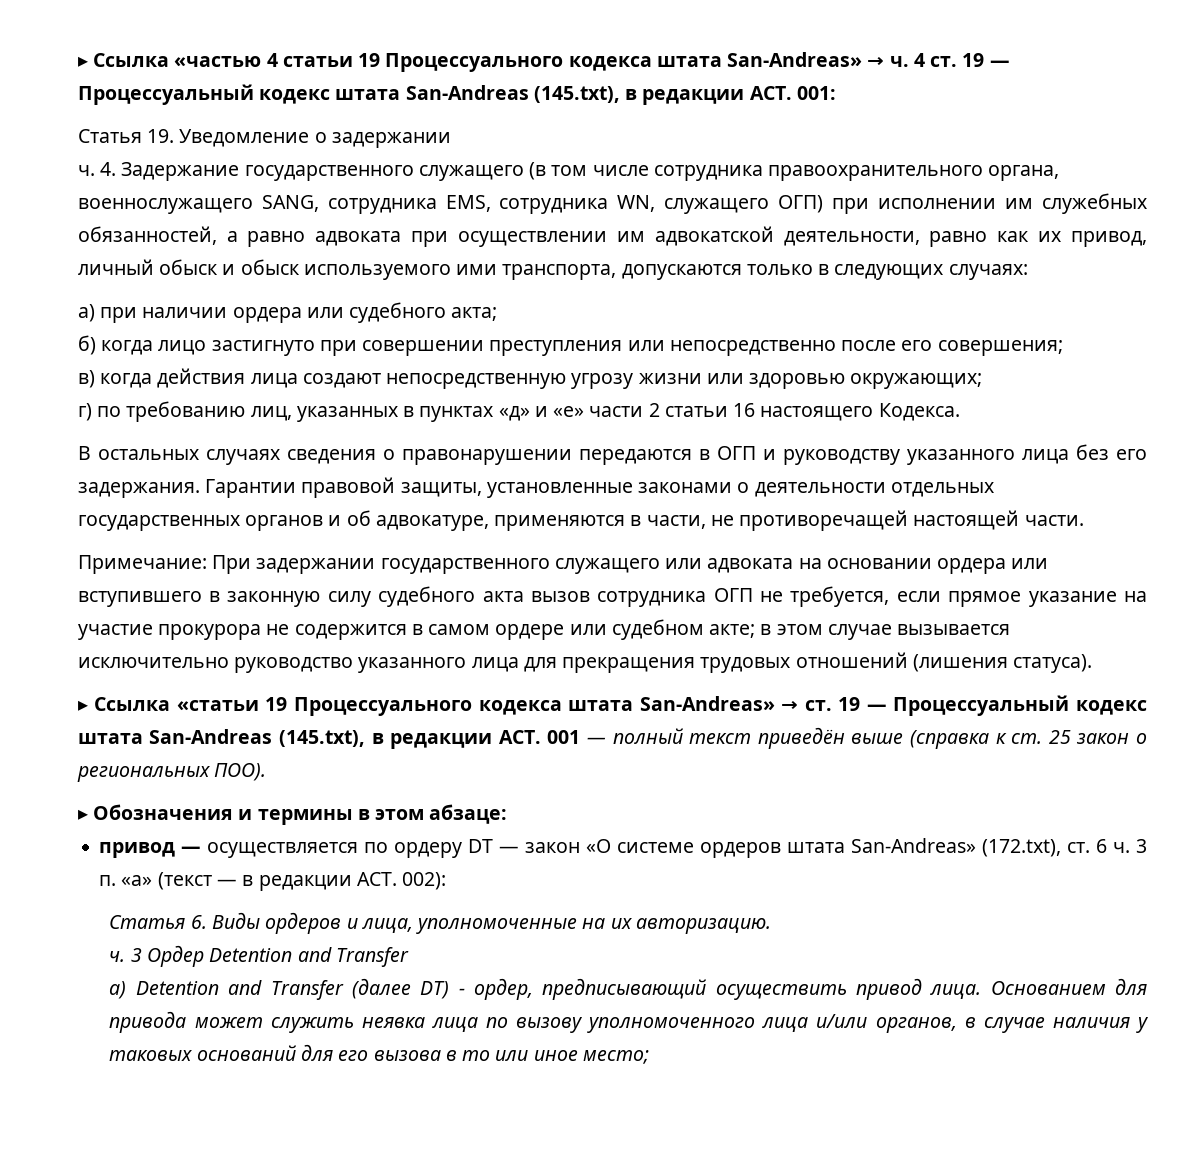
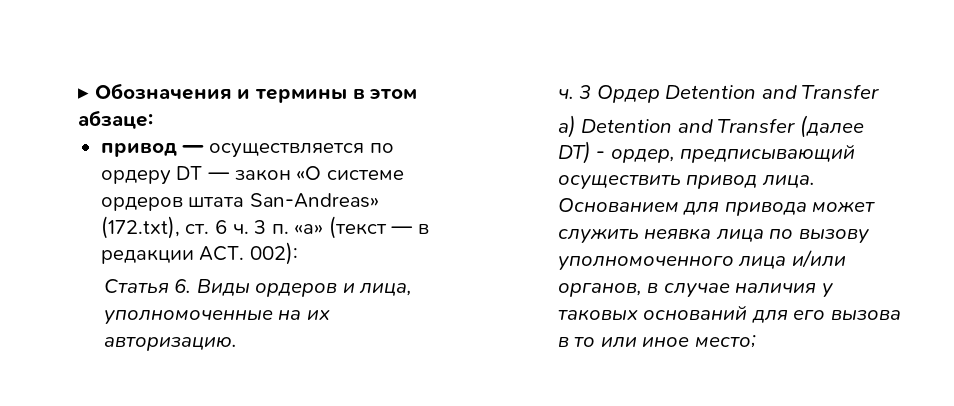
- ▸ Ссылка «частью 4 статьи 19 Процессуального кодекса штата San-Andreas» → ч. 4 ст. 19 — Процессуальный кодекс штата San-Andreas (145.txt), в редакции ACT. 001:
- Статья 19. Уведомление о задержании
- ч. 4. Задержание государственного служащего (в том числе сотрудника правоохранительного органа, военнослужащего SANG, сотрудника EMS, сотрудника WN, служащего ОГП) при исполнении им служебных обязанностей, а равно адвоката при осуществлении им адвокатской деятельности, равно как их привод, личный обыск и обыск используемого ими транспорта, допускаются только в следующих случаях:
- а) при наличии ордера или судебного акта;
- б) когда лицо застигнуто при совершении преступления или непосредственно после его совершения;
- в) когда действия лица создают непосредственную угрозу жизни или здоровью окружающих;
- г) по требованию лиц, указанных в пунктах «д» и «е» части 2 статьи 16 настоящего Кодекса.
- В остальных случаях сведения о правонарушении передаются в ОГП и руководству указанного лица без его задержания. Гарантии правовой защиты, установленные законами о деятельности отдельных государственных органов и об адвокатуре, применяются в части, не противоречащей настоящей части.
- Примечание: При задержании государственного служащего или адвоката на основании ордера или вступившего в законную силу судебного акта вызов сотрудника ОГП не требуется, если прямое указание на участие прокурора не содержится в самом ордере или судебном акте; в этом случае вызывается исключительно руководство указанного лица для прекращения трудовых отношений (лишения статуса).
- ▸ Ссылка «статьи 19 Процессуального кодекса штата San-Andreas» → ст. 19 — Процессуальный кодекс штата San-Andreas (145.txt), в редакции ACT. 001 — полный текст приведён выше (справка к ст. 25 закон о региональных ПОО).

